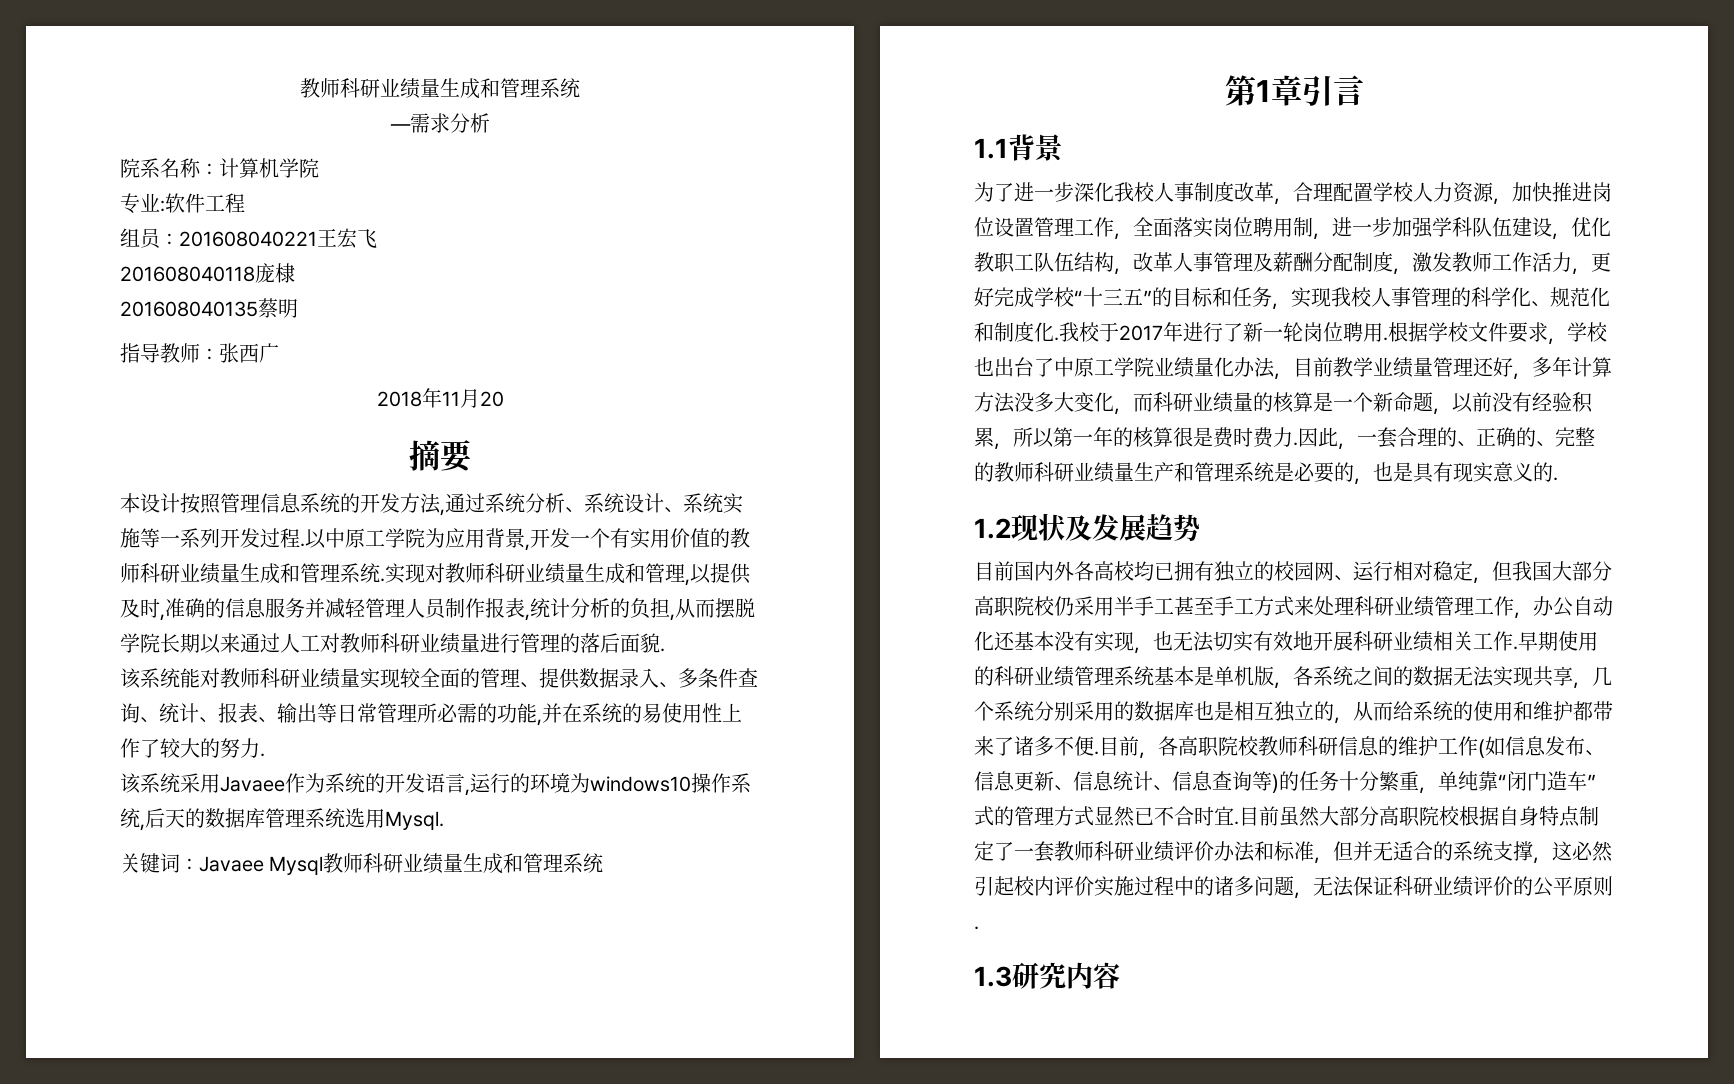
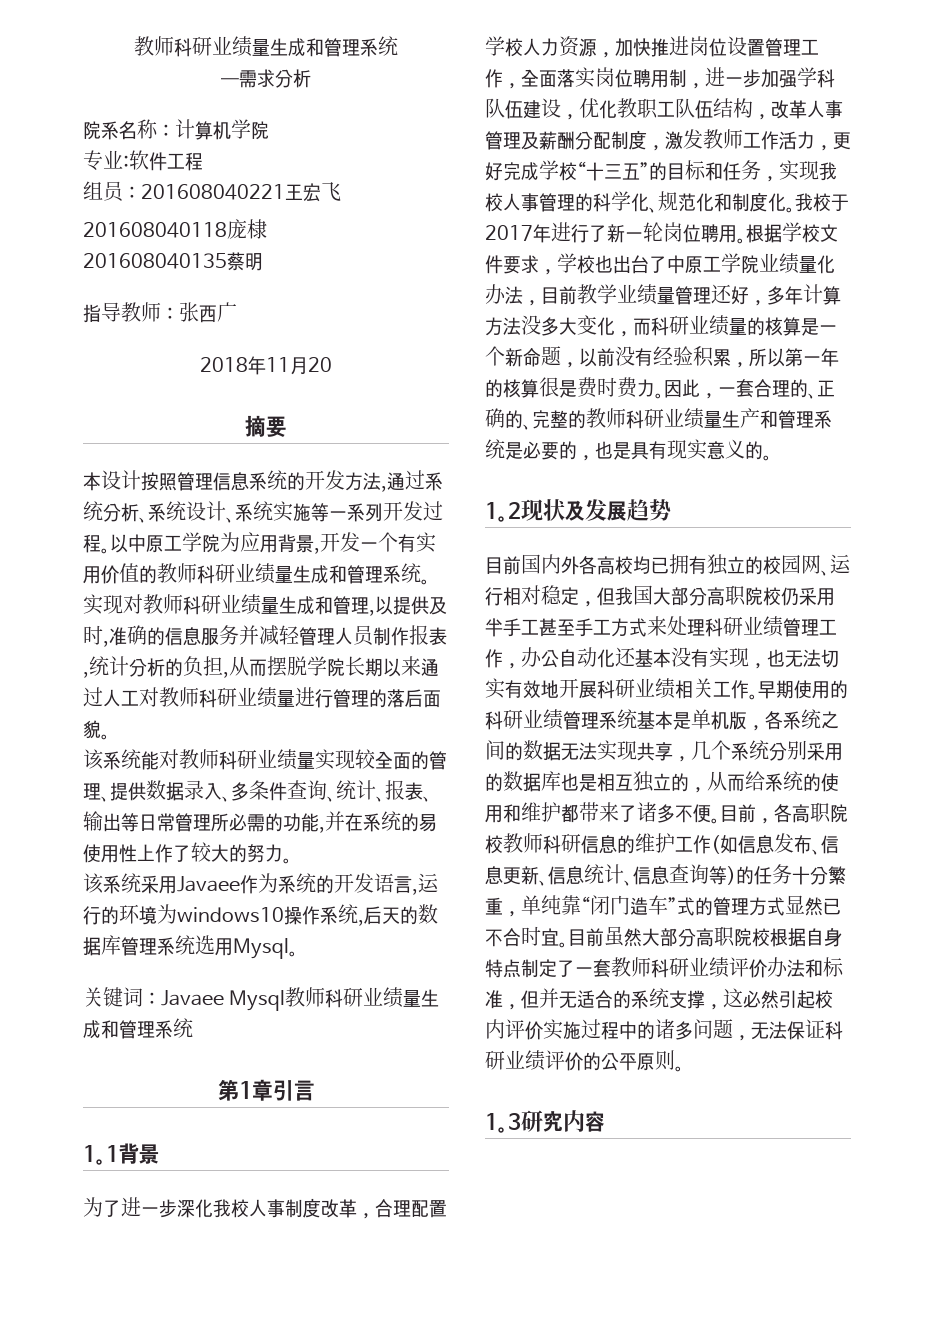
- 本设计按照管理信息系统的开发方法,通过系统分析、系统设计、系统实施等一系列开发过程.
+ 本设计按照管理信息系统的开发方法,通过系统分析、系统设计、系统实施等一系列开发过程。
- 以中原工学院为应用背景,开发一个有实用价值的教师科研业绩量生成和管理系统.
+ 以中原工学院为应用背景,开发一个有实用价值的教师科研业绩量生成和管理系统。
- 实现对教师科研业绩量生成和管理,以提供及时,准确的信息服务并减轻管理人员制作报表,统计分析的负担,从而摆脱学院长期以来通过人工对教师科研业绩量进行管理的落后面貌.
+ 实现对教师科研业绩量生成和管理,以提供及时,准确的信息服务并减轻管理人员制作报表,统计分析的负担,从而摆脱学院长期以来通过人工对教师科研业绩量进行管理的落后面貌。
- 该系统能对教师科研业绩量实现较全面的管理、提供数据录入、多条件查询、统计、报表、输出等日常管理所必需的功能,并在系统的易使用性上作了较大的努力.
+ 该系统能对教师科研业绩量实现较全面的管理、提供数据录入、多条件查询、统计、报表、输出等日常管理所必需的功能,并在系统的易使用性上作了较大的努力。
- 该系统采用Javaee作为系统的开发语言,运行的环境为windows10操作系统,后天的数据库管理系统选用Mysql.
+ 该系统采用Javaee作为系统的开发语言,运行的环境为windows10操作系统,后天的数据库管理系统选用Mysql。
- 1.1背景
+ 1。1背景
- 为了进一步深化我校人事制度改革，合理配置学校人力资源，加快推进岗位设置管理工作，全面落实岗位聘用制，进一步加强学科队伍建设，优化教职工队伍结构，改革人事管理及薪酬分配制度，激发教师工作活力，更好完成学校“十三五”的目标和任务，实现我校人事管理的科学化、规范化和制度化.
+ 为了进一步深化我校人事制度改革，合理配置学校人力资源，加快推进岗位设置管理工作，全面落实岗位聘用制，进一步加强学科队伍建设，优化教职工队伍结构，改革人事管理及薪酬分配制度，激发教师工作活力，更好完成学校“十三五”的目标和任务，实现我校人事管理的科学化、规范化和制度化。
- 我校于2017年进行了新一轮岗位聘用.
+ 我校于2017年进行了新一轮岗位聘用。
- 根据学校文件要求，学校也出台了中原工学院业绩量化办法，目前教学业绩量管理还好，多年计算方法没多大变化，而科研业绩量的核算是一个新命题，以前没有经验积累，所以第一年的核算很是费时费力.
+ 根据学校文件要求，学校也出台了中原工学院业绩量化办法，目前教学业绩量管理还好，多年计算方法没多大变化，而科研业绩量的核算是一个新命题，以前没有经验积累，所以第一年的核算很是费时费力。
- 因此，一套合理的、正确的、完整的教师科研业绩量生产和管理系统是必要的，也是具有现实意义的.
- 1.2现状及发展趋势
+ 因此，一套合理的、正确的、完整的教师科研业绩量生产和管理系统是必要的，也是具有现实意义的。
+ 1。2现状及发展趋势
- 目前国内外各高校均已拥有独立的校园网、运行相对稳定，但我国大部分高职院校仍采用半手工甚至手工方式来处理科研业绩管理工作，办公自动化还基本没有实现，也无法切实有效地开展科研业绩相关工作.
+ 目前国内外各高校均已拥有独立的校园网、运行相对稳定，但我国大部分高职院校仍采用半手工甚至手工方式来处理科研业绩管理工作，办公自动化还基本没有实现，也无法切实有效地开展科研业绩相关工作。
- 早期使用的科研业绩管理系统基本是单机版，各系统之间的数据无法实现共享，几个系统分别采用的数据库也是相互独立的，从而给系统的使用和维护都带来了诸多不便.
+ 早期使用的科研业绩管理系统基本是单机版，各系统之间的数据无法实现共享，几个系统分别采用的数据库也是相互独立的，从而给系统的使用和维护都带来了诸多不便。
- 目前，各高职院校教师科研信息的维护工作(如信息发布、信息更新、信息统计、信息查询等)的任务十分繁重，单纯靠“闭门造车”式的管理方式显然已不合时宜.
+ 目前，各高职院校教师科研信息的维护工作(如信息发布、信息更新、信息统计、信息查询等)的任务十分繁重，单纯靠“闭门造车”式的管理方式显然已不合时宜。
- 目前虽然大部分高职院校根据自身特点制定了一套教师科研业绩评价办法和标准，但并无适合的系统支撑，这必然引起校内评价实施过程中的诸多问题，无法保证科研业绩评价的公平原则.
- 1.3研究内容
+ 目前虽然大部分高职院校根据自身特点制定了一套教师科研业绩评价办法和标准，但并无适合的系统支撑，这必然引起校内评价实施过程中的诸多问题，无法保证科研业绩评价的公平原则。
+ 1。3研究内容

